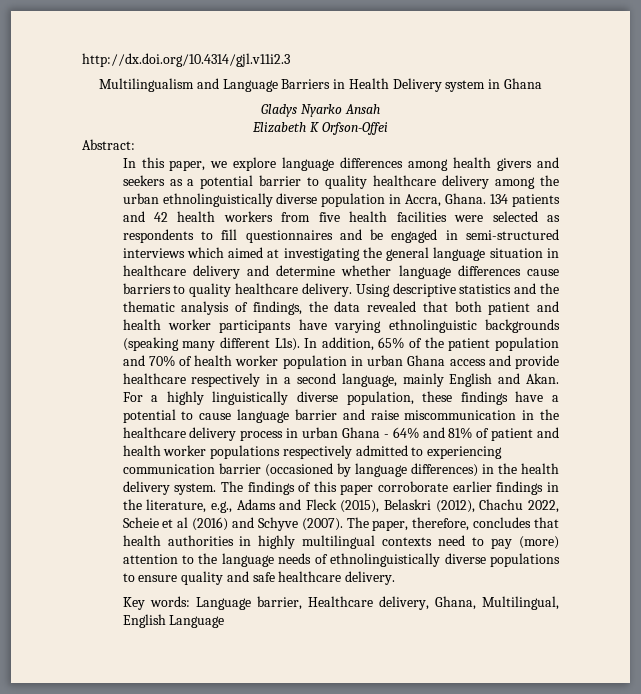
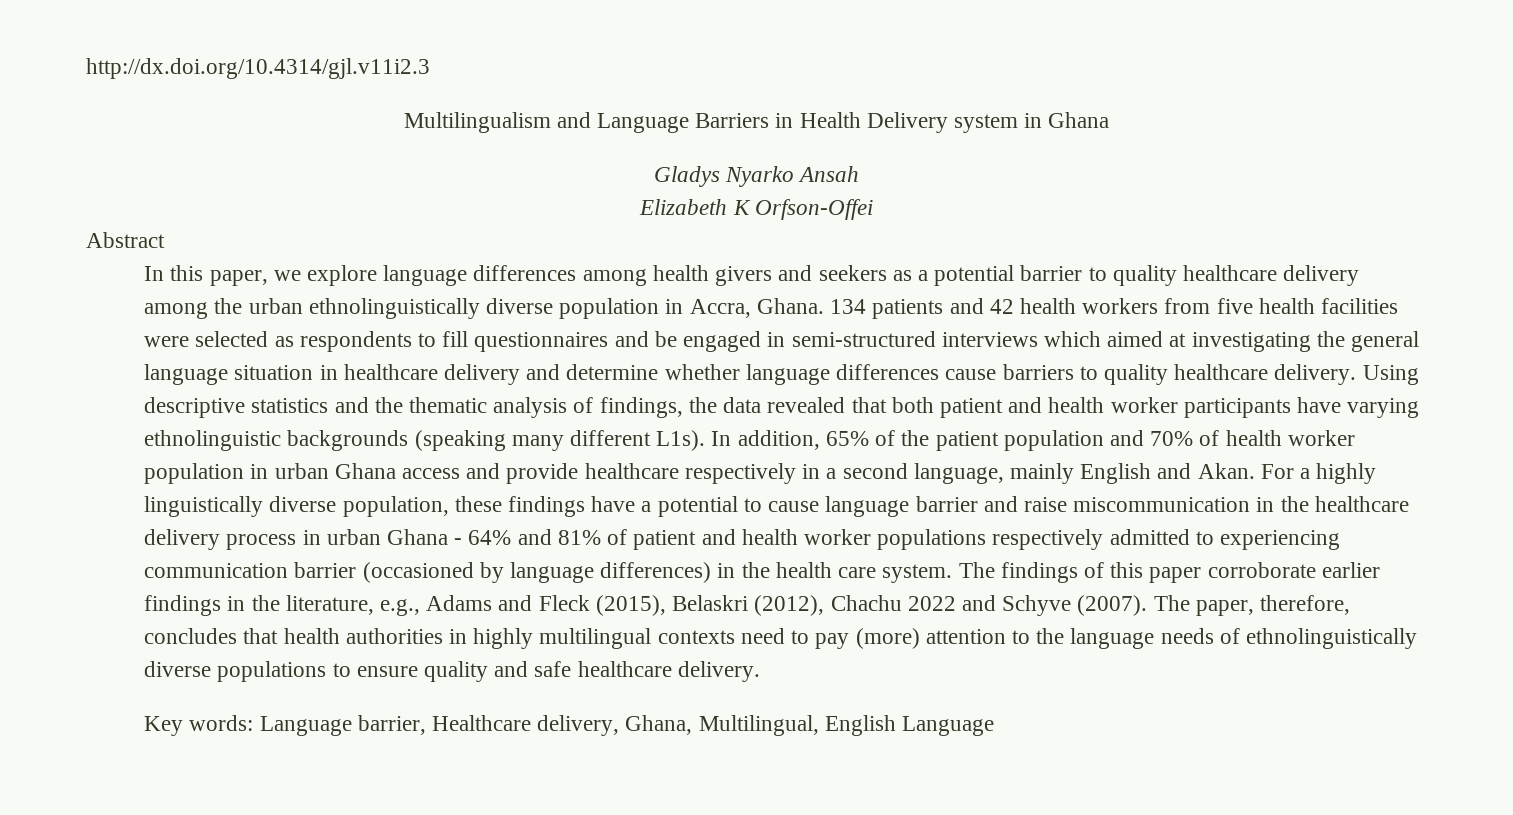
- Abstract:
+ Abstract
- For a highly linguistically diverse population, these findings have a potential to cause language barrier and raise miscommunication in the healthcare delivery process in urban Ghana - 64% and 81% of patient and health worker populations respectively admitted to experiencing communication barrier (occasioned by language differences) in the health delivery system.
+ For a highly linguistically diverse population, these findings have a potential to cause language barrier and raise miscommunication in the healthcare delivery process in urban Ghana - 64% and 81% of patient and health worker populations respectively admitted to experiencing communication barrier (occasioned by language differences) in the health care system.
- The findings of this paper corroborate earlier findings in the literature, e.g., Adams and Fleck (2015), Belaskri (2012), Chachu 2022, Scheie et al (2016) and Schyve (2007).
+ The findings of this paper corroborate earlier findings in the literature, e.g., Adams and Fleck (2015), Belaskri (2012), Chachu 2022 and Schyve (2007).

